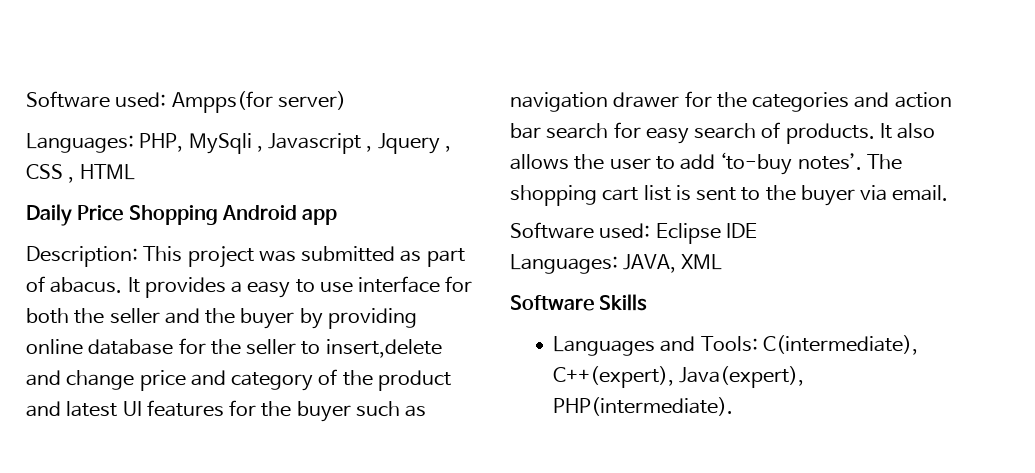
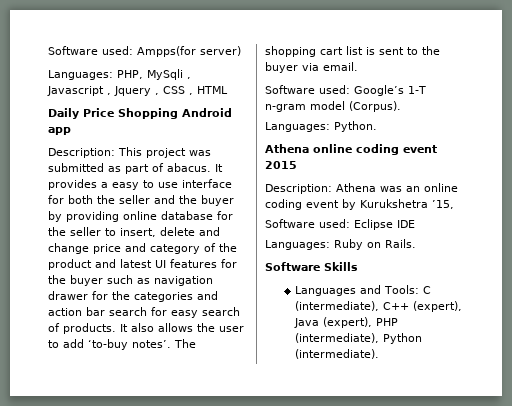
- It provides a easy to use interface for both the seller and the buyer by providing online database for the seller to insert,delete and change price and category of the product and latest UI features for the buyer such as navigation drawer for the categories and action bar search for easy search of products.
+ It provides a easy to use interface for both the seller and the buyer by providing online database for the seller to insert, delete and change price and category of the product and latest UI features for the buyer such as navigation drawer for the categories and action bar search for easy search of products.
+ Software used: Google’s 1-T n-gram model (Corpus).
+ Languages: Python.
+ Athena online coding event 2015
+ Description: Athena was an online coding event by Kurukshetra ’15,
- Languages: JAVA, XML
+ Languages: Ruby on Rails.
- Languages and Tools: C(intermediate), C++(expert), Java(expert), PHP(intermediate).
+ Languages and Tools: C (intermediate), C++ (expert), Java (expert), PHP (intermediate), Python (intermediate).

